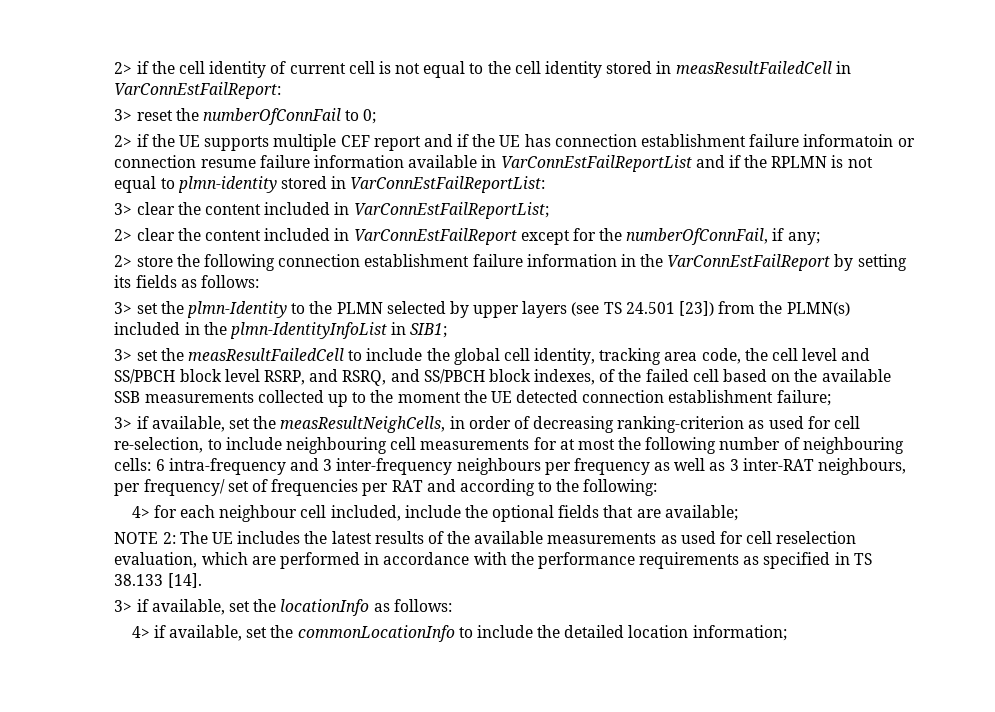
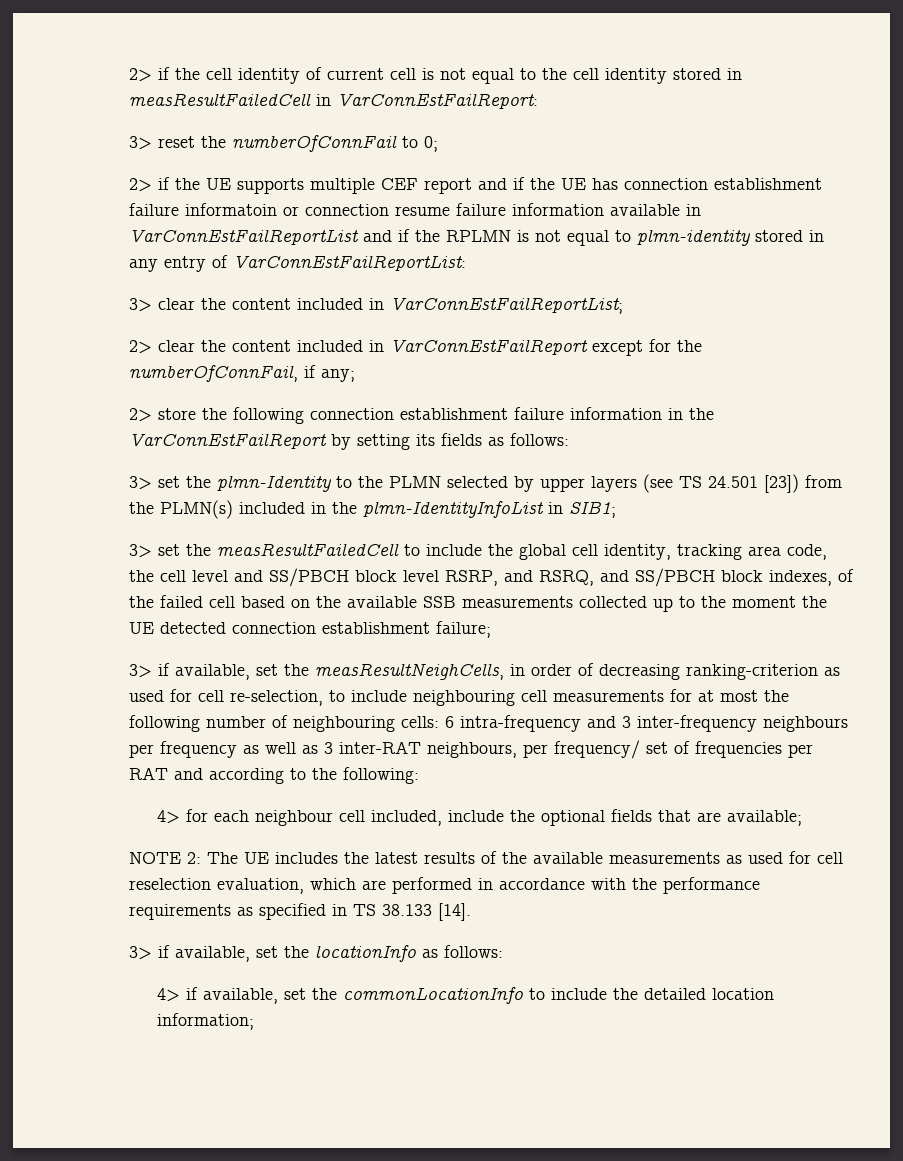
- 2> if the UE supports multiple CEF report and if the UE has connection establishment failure informatoin or connection resume failure information available in VarConnEstFailReportList and if the RPLMN is not equal to plmn-identity stored in VarConnEstFailReportList:
+ 2> if the UE supports multiple CEF report and if the UE has connection establishment failure informatoin or connection resume failure information available in VarConnEstFailReportList and if the RPLMN is not equal to plmn-identity stored in any entry of VarConnEstFailReportList:

